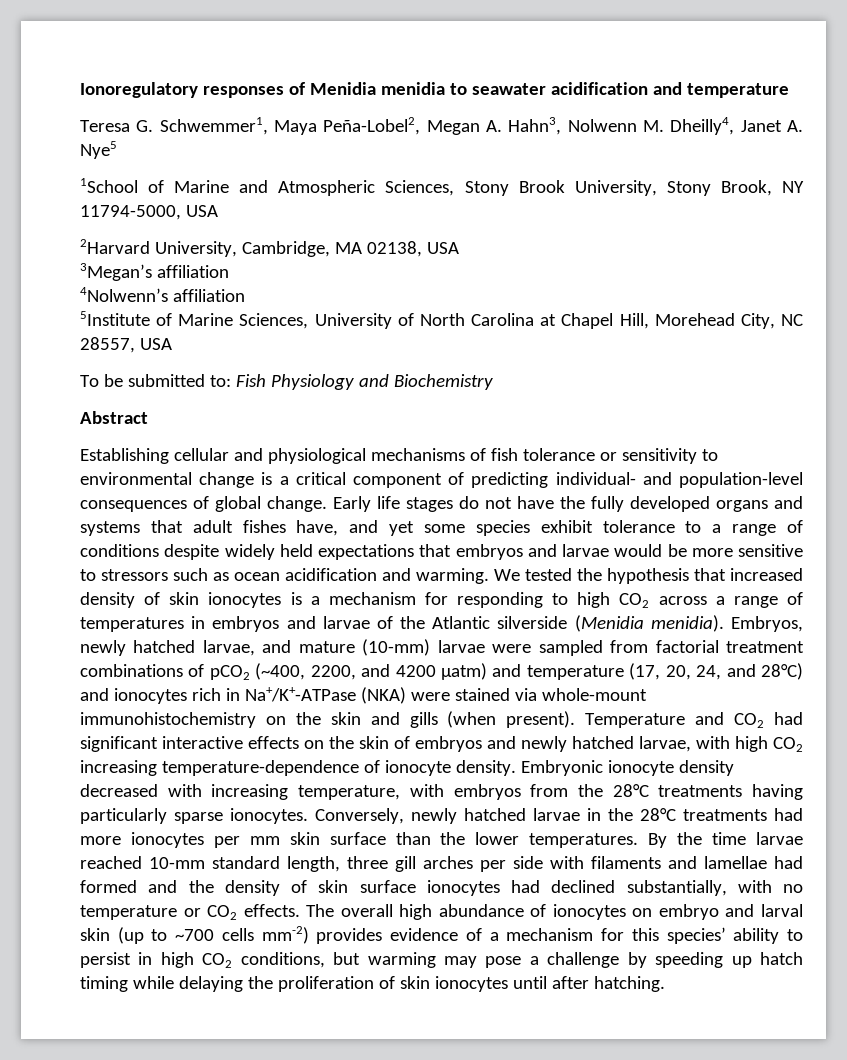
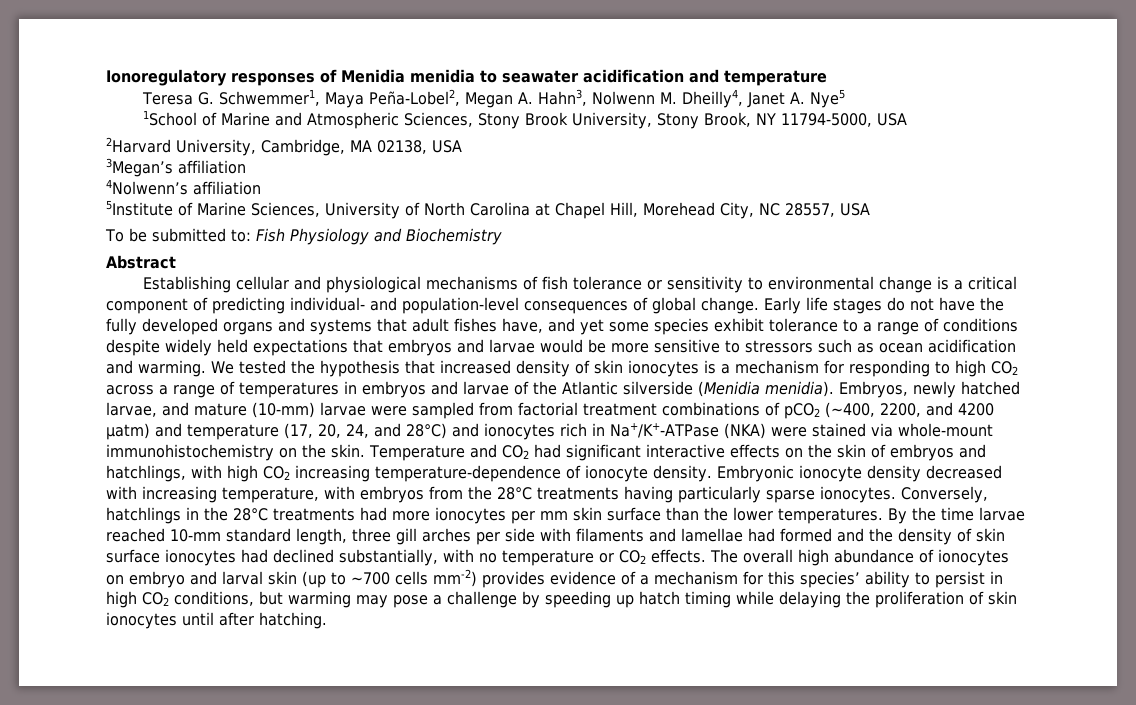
- Embryos, newly hatched larvae, and mature (10-mm) larvae were sampled from factorial treatment combinations of pCO2 (~400, 2200, and 4200 µatm) and temperature (17, 20, 24, and 28°C) and ionocytes rich in Na+/K+-ATPase (NKA) were stained via whole-mount immunohistochemistry on the skin and gills (when present).
+ Embryos, newly hatched larvae, and mature (10-mm) larvae were sampled from factorial treatment combinations of pCO2 (~400, 2200, and 4200 µatm) and temperature (17, 20, 24, and 28°C) and ionocytes rich in Na+/K+-ATPase (NKA) were stained via whole-mount immunohistochemistry on the skin.
- Temperature and CO2 had significant interactive effects on the skin of embryos and newly hatched larvae, with high CO2 increasing temperature-dependence of ionocyte density.
+ Temperature and CO2 had significant interactive effects on the skin of embryos and hatchlings, with high CO2 increasing temperature-dependence of ionocyte density.
- Conversely, newly hatched larvae in the 28°C treatments had more ionocytes per mm skin surface than the lower temperatures.
+ Conversely, hatchlings in the 28°C treatments had more ionocytes per mm skin surface than the lower temperatures.

